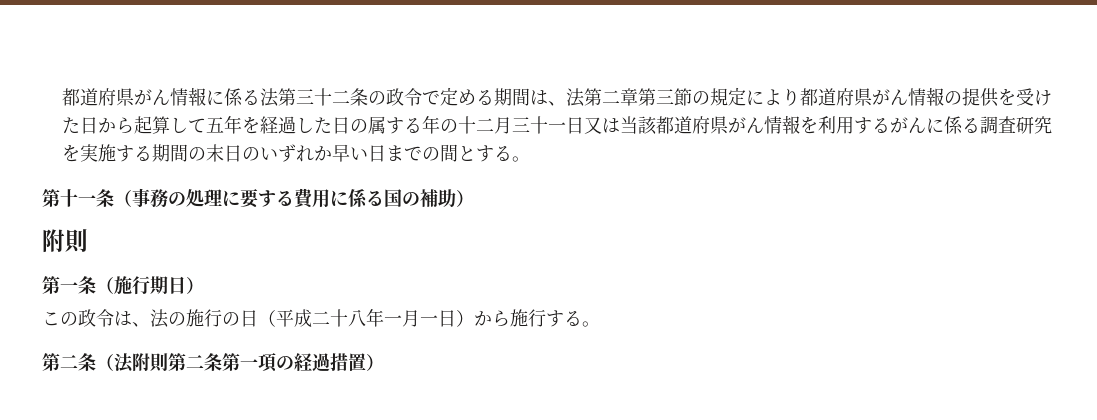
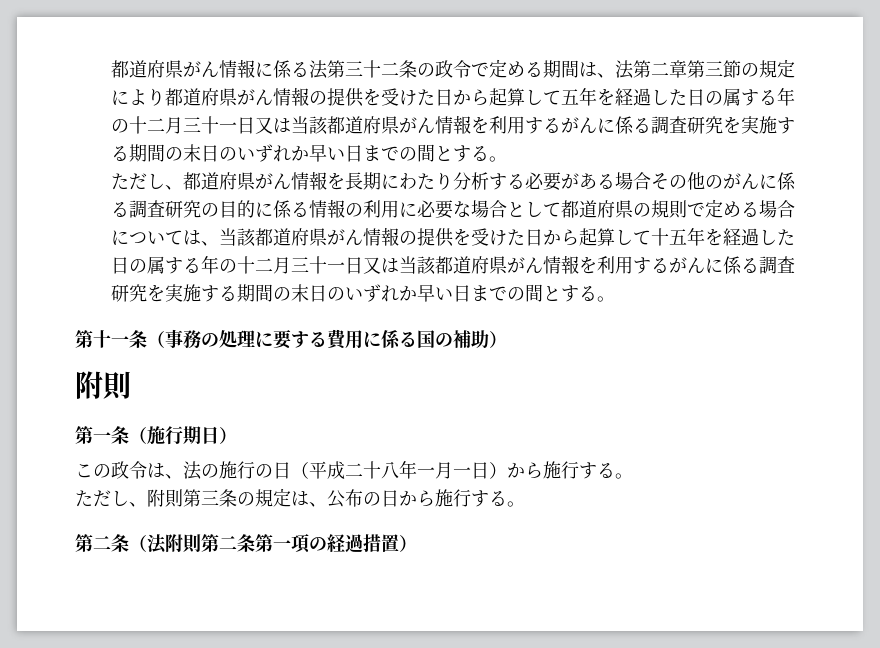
+ ただし、都道府県がん情報を長期にわたり分析する必要がある場合その他のがんに係る調査研究の目的に係る情報の利用に必要な場合として都道府県の規則で定める場合については、当該都道府県がん情報の提供を受けた日から起算して十五年を経過した日の属する年の十二月三十一日又は当該都道府県がん情報を利用するがんに係る調査研究を実施する期間の末日のいずれか早い日までの間とする。
+ ただし、附則第三条の規定は、公布の日から施行する。

